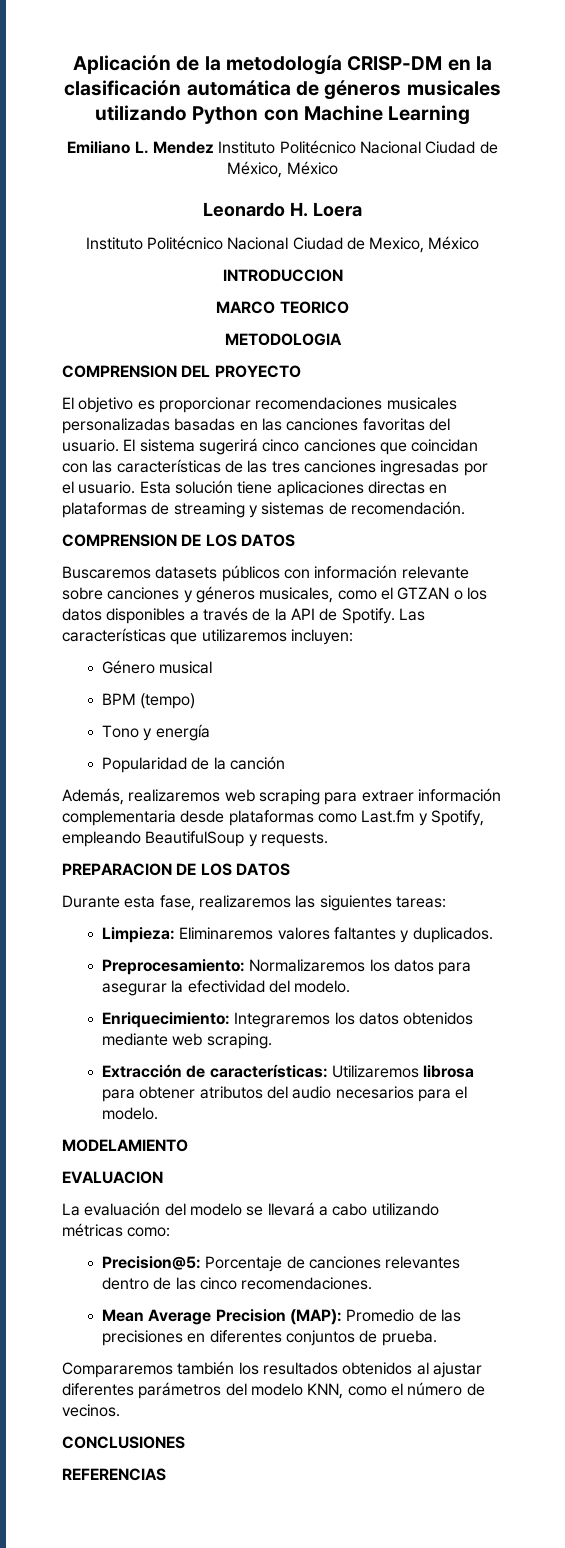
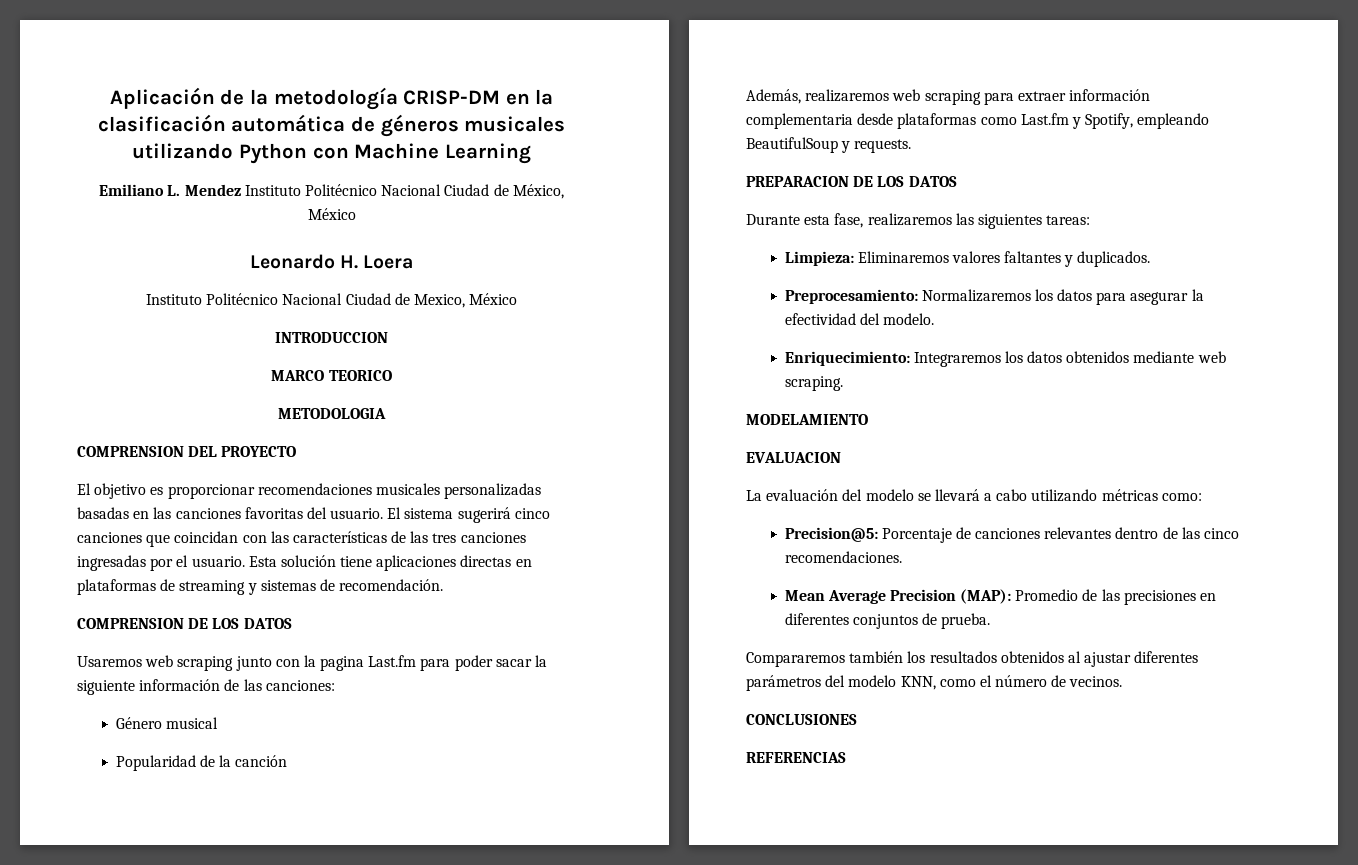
- Buscaremos datasets públicos con información relevante sobre canciones y géneros musicales, como el GTZAN o los datos disponibles a través de la API de Spotify. Las características que utilizaremos incluyen:
+ Usaremos web scraping junto con la pagina Last.fm para poder sacar la siguiente información de las canciones:
  Género musical
- BPM (tempo)
- Tono y energía
- Extracción de características: Utilizaremos librosa para obtener atributos del audio necesarios para el modelo.

